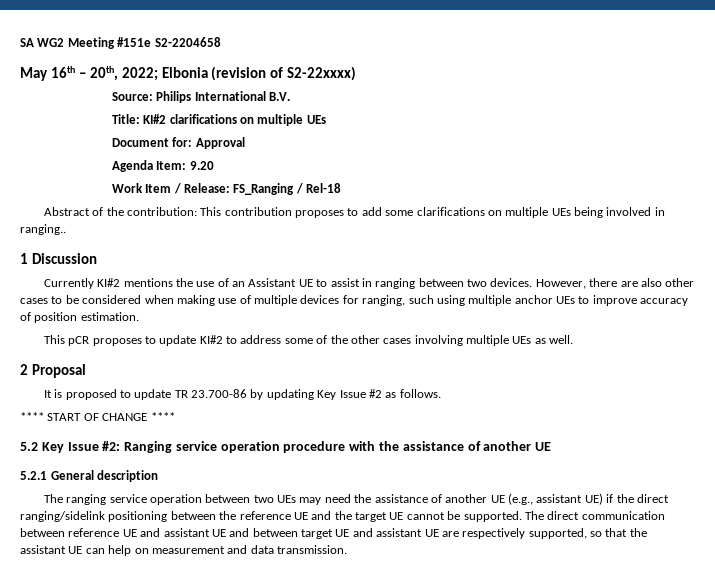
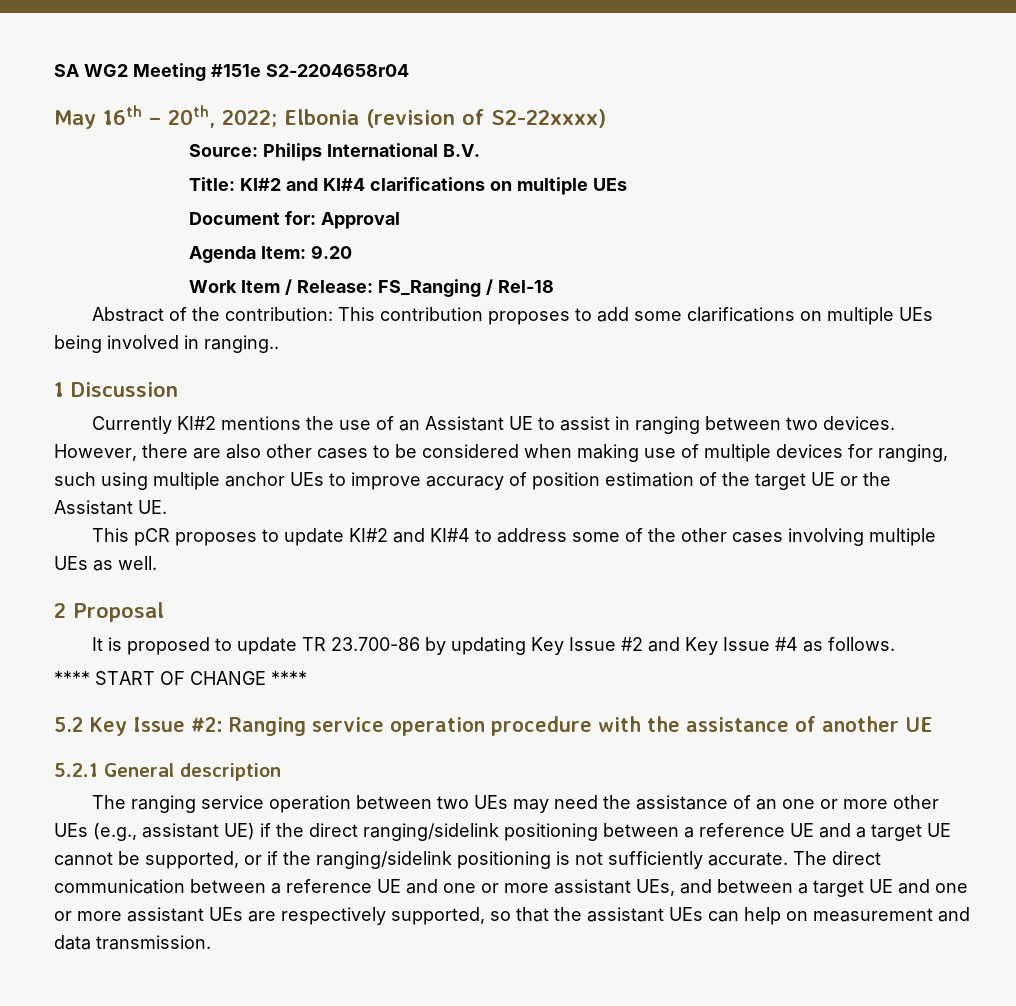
- SA WG2 Meeting #151e S2-2204658
+ SA WG2 Meeting #151e S2-2204658r04
- Title: KI#2 clarifications on multiple UEs
+ Title: KI#2 and KI#4 clarifications on multiple UEs
- However, there are also other cases to be considered when making use of multiple devices for ranging, such using multiple anchor UEs to improve accuracy of position estimation.
+ However, there are also other cases to be considered when making use of multiple devices for ranging, such using multiple anchor UEs to improve accuracy of position estimation of the target UE or the Assistant UE.
- This pCR proposes to update KI#2 to address some of the other cases involving multiple UEs as well.
+ This pCR proposes to update KI#2 and KI#4 to address some of the other cases involving multiple UEs as well.
- It is proposed to update TR 23.700-86 by updating Key Issue #2 as follows.
+ It is proposed to update TR 23.700-86 by updating Key Issue #2 and Key Issue #4 as follows.
- The ranging service operation between two UEs may need the assistance of another UE (e.g., assistant UE) if the direct ranging/sidelink positioning between the reference UE and the target UE cannot be supported.
+ The ranging service operation between two UEs may need the assistance of an one or more other UEs (e.g., assistant UE) if the direct ranging/sidelink positioning between a reference UE and a target UE cannot be supported, or if the ranging/sidelink positioning is not sufficiently accurate.
- The direct communication between reference UE and assistant UE and between target UE and assistant UE are respectively supported, so that the assistant UE can help on measurement and data transmission.
+ The direct communication between a reference UE and one or more assistant UEs, and between a target UE and one or more assistant UEs are respectively supported, so that the assistant UEs can help on measurement and data transmission.

